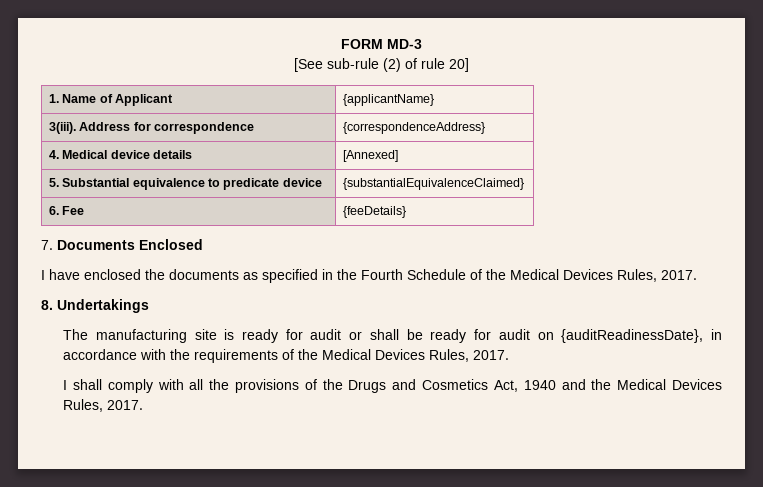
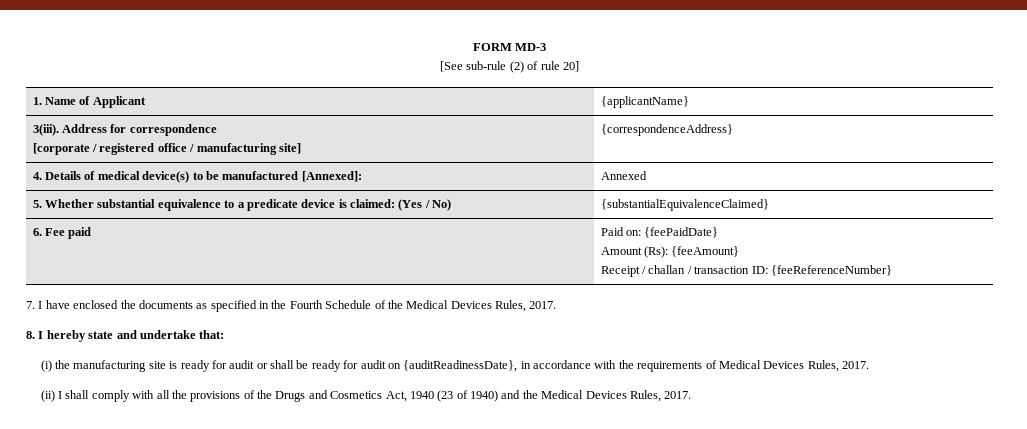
- 3(iii). Address for correspondence | {correspondenceAddress}
- 4. Medical device details | [Annexed]
+ 3(iii). Address for correspondence
+ [corporate / registered office / manufacturing site] | {correspondenceAddress}
+ 4. Details of medical device(s) to be manufactured [Annexed]: | Annexed
- 5. Substantial equivalence to predicate device | {substantialEquivalenceClaimed}
- 6. Fee | {feeDetails}
+ 5. Whether substantial equivalence to a predicate device is claimed: (Yes / No) | {substantialEquivalenceClaimed}
+ 6. Fee paid | Paid on: {feePaidDate}
+ Amount (Rs): {feeAmount}
+ Receipt / challan / transaction ID: {feeReferenceNumber}
- 7. Documents Enclosed
- I have enclosed the documents as specified in the Fourth Schedule of the Medical Devices Rules, 2017.
+ 7. I have enclosed the documents as specified in the Fourth Schedule of the Medical Devices Rules, 2017.
- 8. Undertakings
- The manufacturing site is ready for audit or shall be ready for audit on {auditReadinessDate}, in accordance with the requirements of the Medical Devices Rules, 2017.
- I shall comply with all the provisions of the Drugs and Cosmetics Act, 1940 and the Medical Devices Rules, 2017.
+ 8. I hereby state and undertake that:
+ (i) the manufacturing site is ready for audit or shall be ready for audit on {auditReadinessDate}, in accordance with the requirements of Medical Devices Rules, 2017.
+ (ii) I shall comply with all the provisions of the Drugs and Cosmetics Act, 1940 (23 of 1940) and the Medical Devices Rules, 2017.

